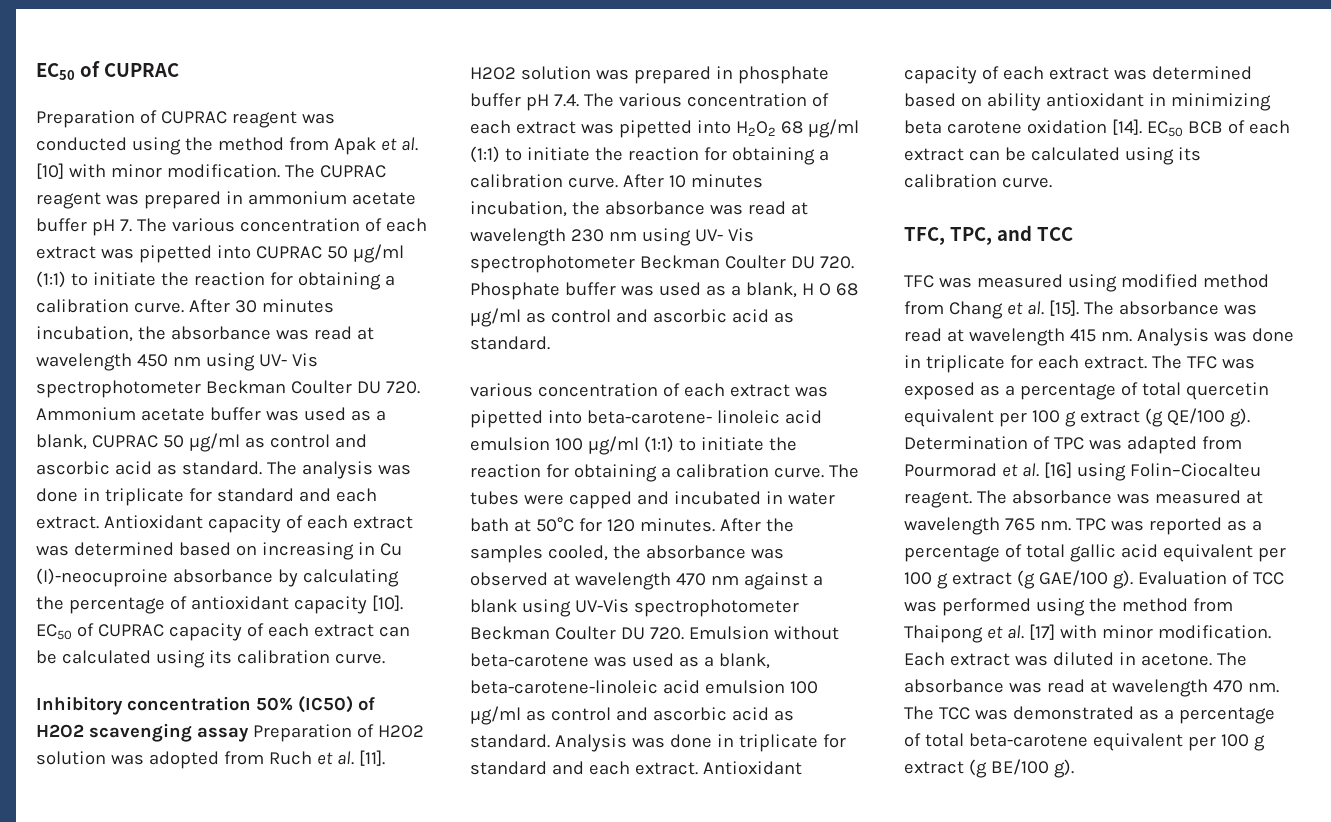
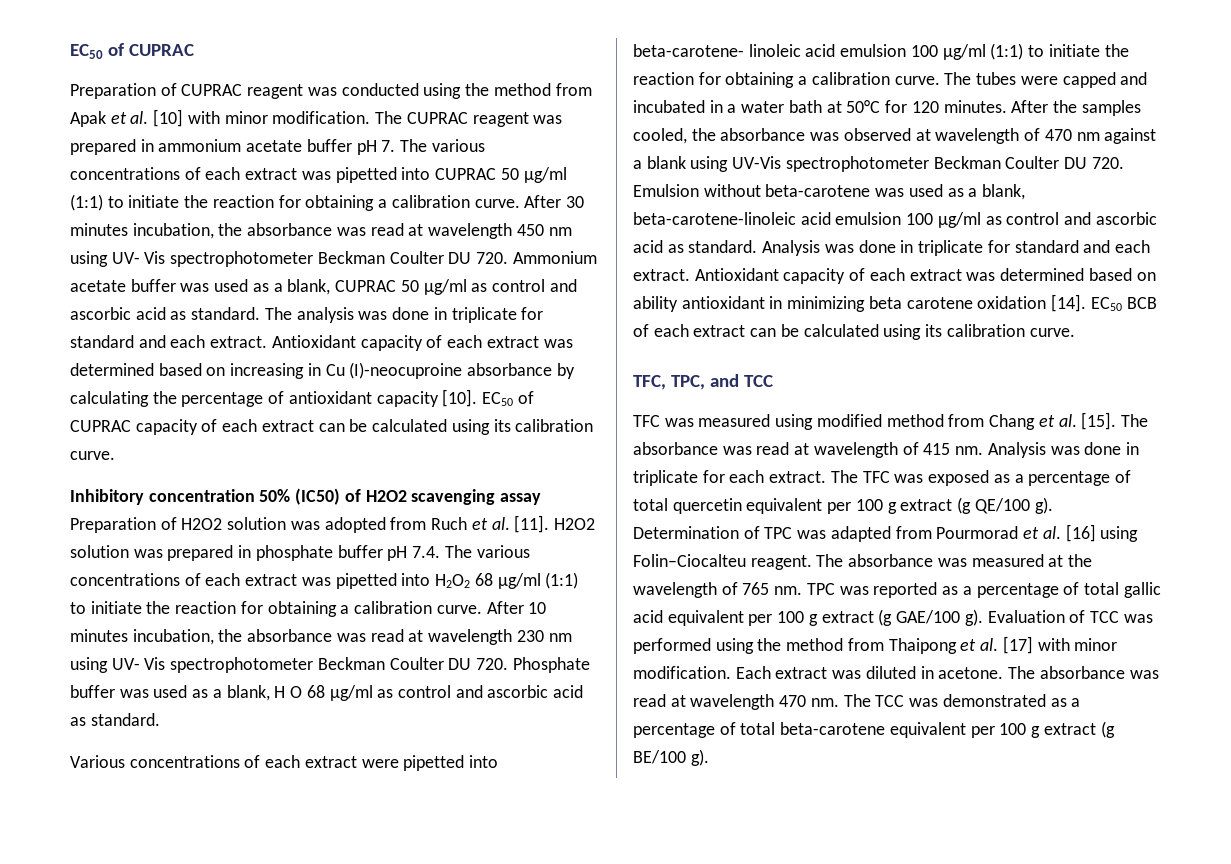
- The CUPRAC reagent was prepared in ammonium acetate buffer pH 7. The various concentration of each extract was pipetted into CUPRAC 50 µg/ml (1:1) to initiate the reaction for obtaining a calibration curve.
+ The CUPRAC reagent was prepared in ammonium acetate buffer pH 7. The various concentrations of each extract was pipetted into CUPRAC 50 µg/ml (1:1) to initiate the reaction for obtaining a calibration curve.
- H2O2 solution was prepared in phosphate buffer pH 7.4. The various concentration of each extract was pipetted into H2O2 68 µg/ml (1:1) to initiate the reaction for obtaining a calibration curve.
+ H2O2 solution was prepared in phosphate buffer pH 7.4. The various concentrations of each extract was pipetted into H2O2 68 µg/ml (1:1) to initiate the reaction for obtaining a calibration curve.
- various concentration of each extract was pipetted into beta-carotene- linoleic acid emulsion 100 µg/ml (1:1) to initiate the reaction for obtaining a calibration curve.
+ Various concentrations of each extract were pipetted into beta-carotene- linoleic acid emulsion 100 µg/ml (1:1) to initiate the reaction for obtaining a calibration curve.
- The tubes were capped and incubated in water bath at 50°C for 120 minutes.
+ The tubes were capped and incubated in a water bath at 50°C for 120 minutes.
- After the samples cooled, the absorbance was observed at wavelength 470 nm against a blank using UV-Vis spectrophotometer Beckman Coulter DU 720. Emulsion without beta-carotene was used as a blank, beta-carotene-linoleic acid emulsion 100 µg/ml as control and ascorbic acid as standard.
+ After the samples cooled, the absorbance was observed at wavelength of 470 nm against a blank using UV-Vis spectrophotometer Beckman Coulter DU 720. Emulsion without beta-carotene was used as a blank, beta-carotene-linoleic acid emulsion 100 µg/ml as control and ascorbic acid as standard.
- The absorbance was read at wavelength 415 nm.
+ The absorbance was read at wavelength of 415 nm.
- The absorbance was measured at wavelength 765 nm.
+ The absorbance was measured at the wavelength of 765 nm.

